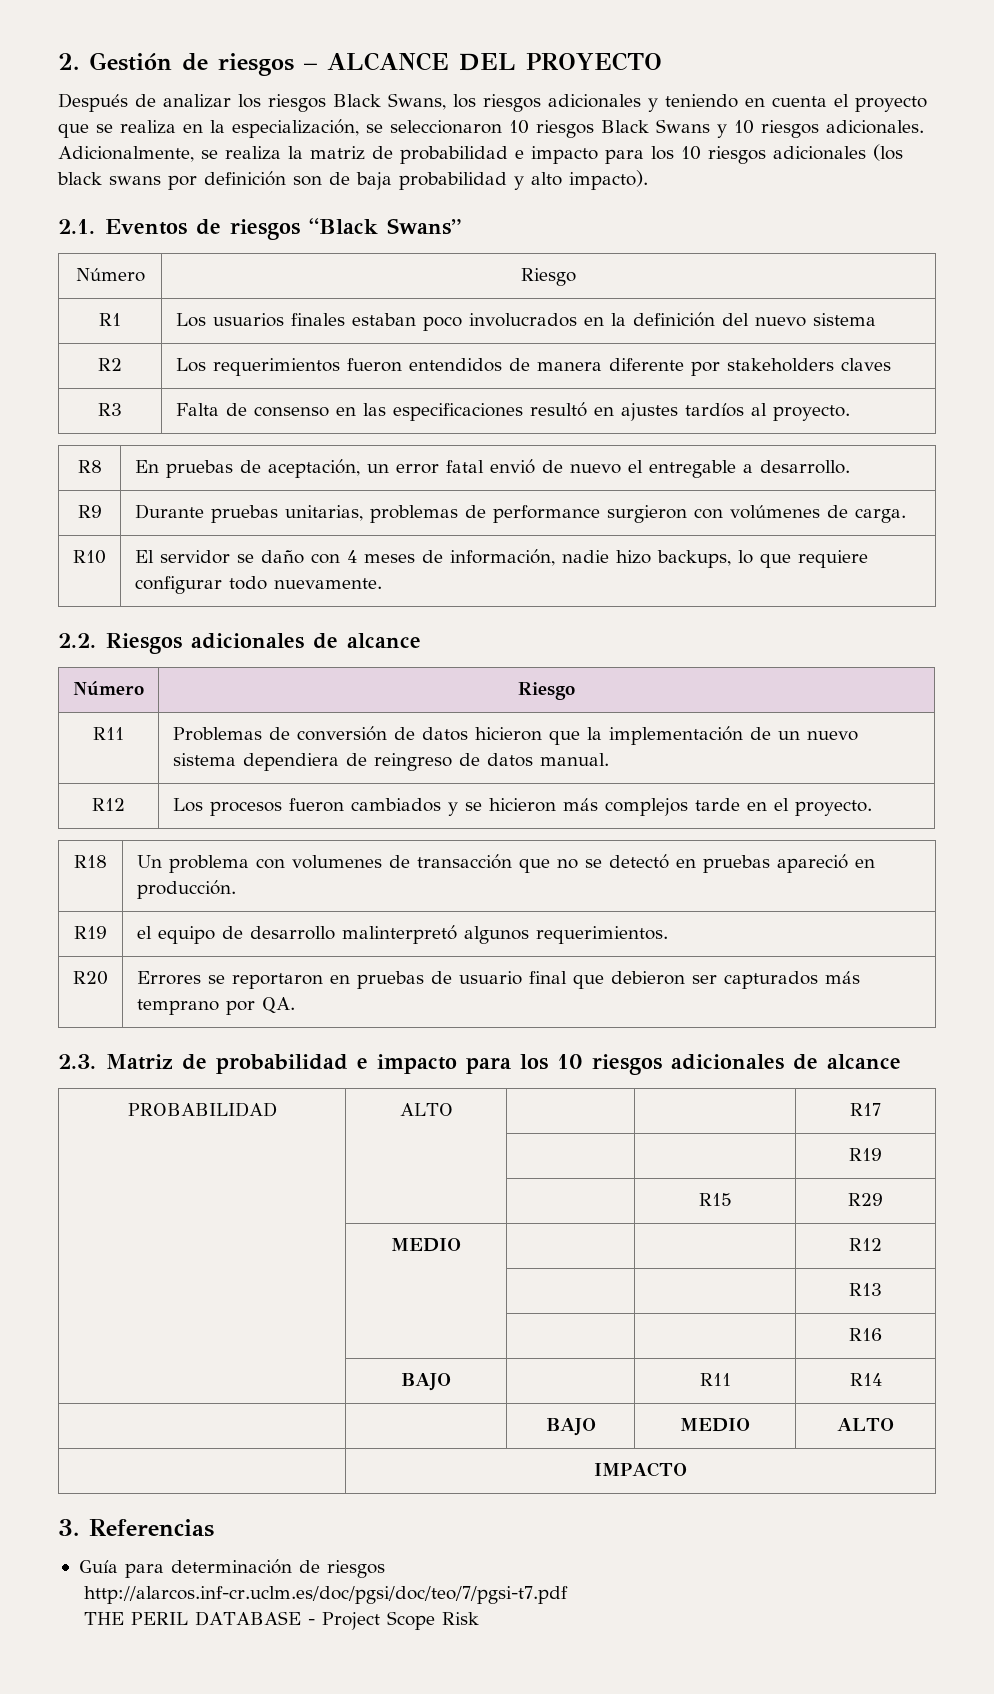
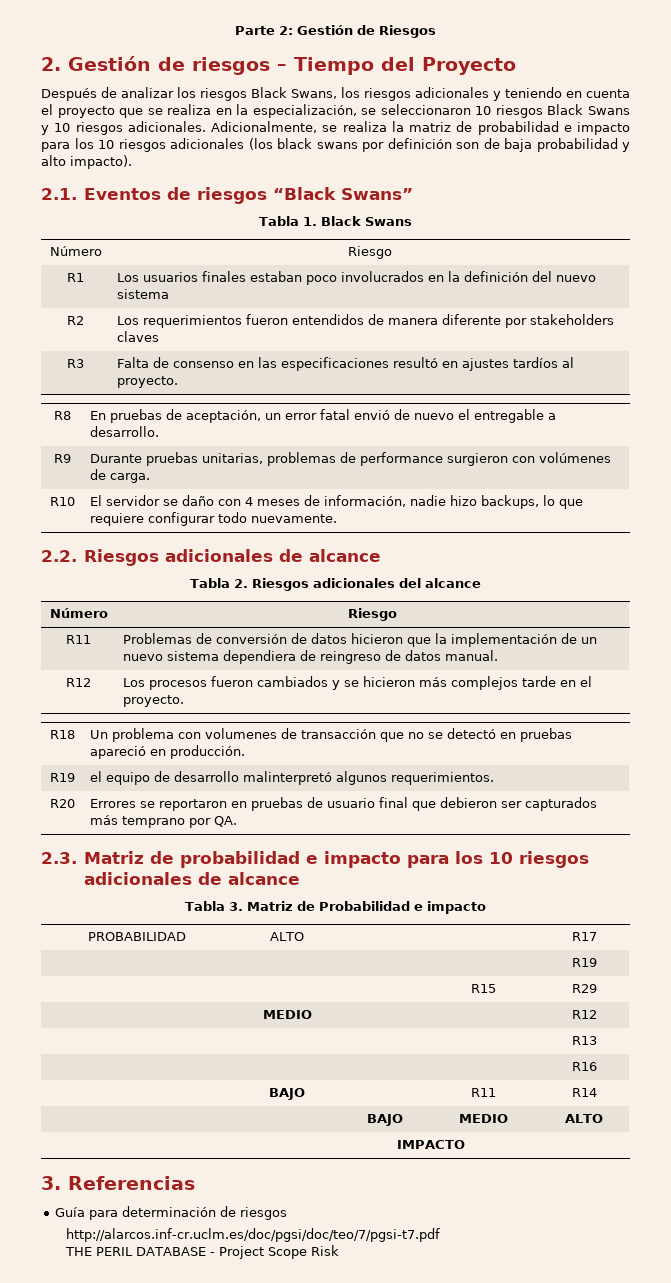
+ Parte 2: Gestión de Riesgos
- 2. Gestión de riesgos – ALCANCE DEL PROYECTO
+ 2. Gestión de riesgos – Tiempo del Proyecto
+ Tabla 1. Black Swans
+ Tabla 2. Riesgos adicionales del alcance
+ Tabla 3. Matriz de Probabilidad e impacto

